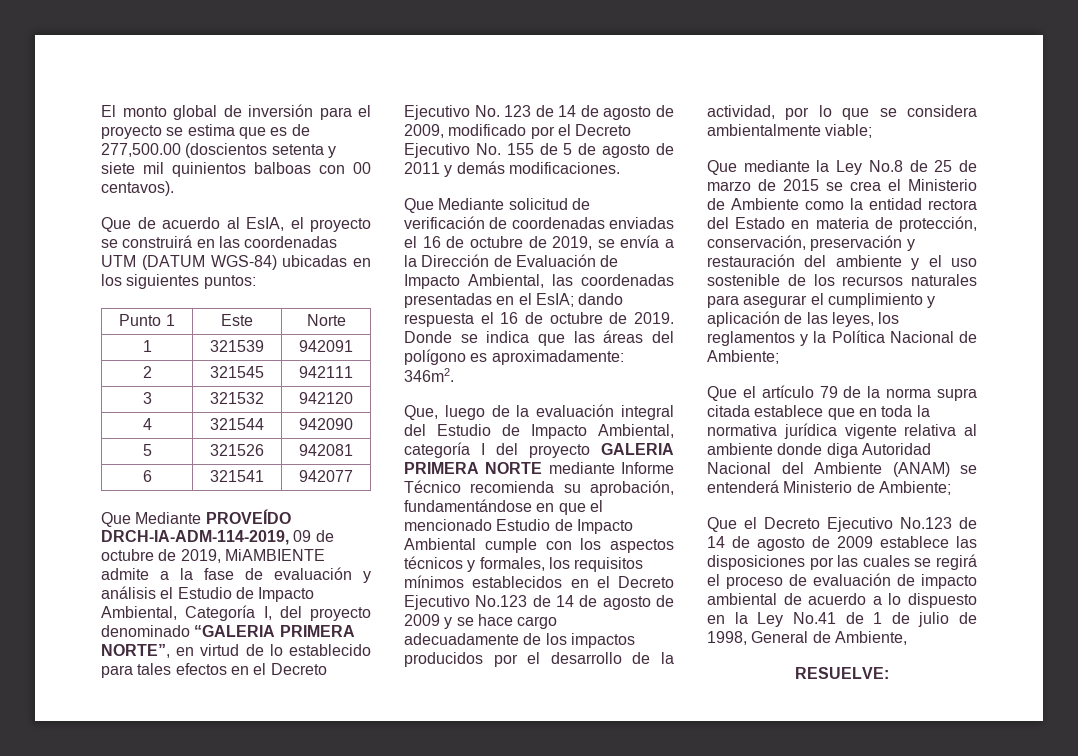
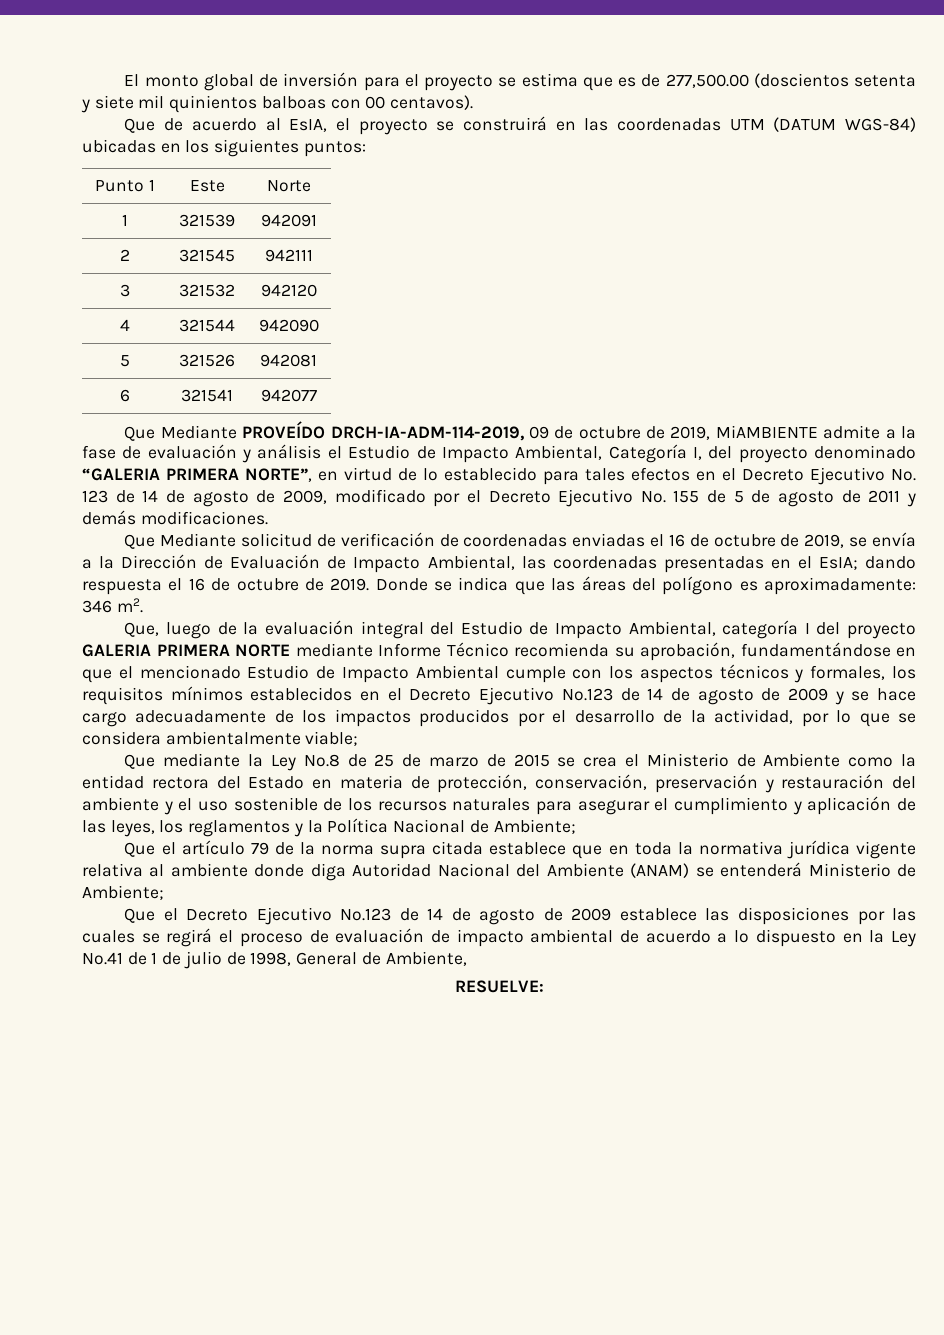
- Donde se indica que las áreas del polígono es aproximadamente: 346m2.
+ Donde se indica que las áreas del polígono es aproximadamente: 346 m2.

